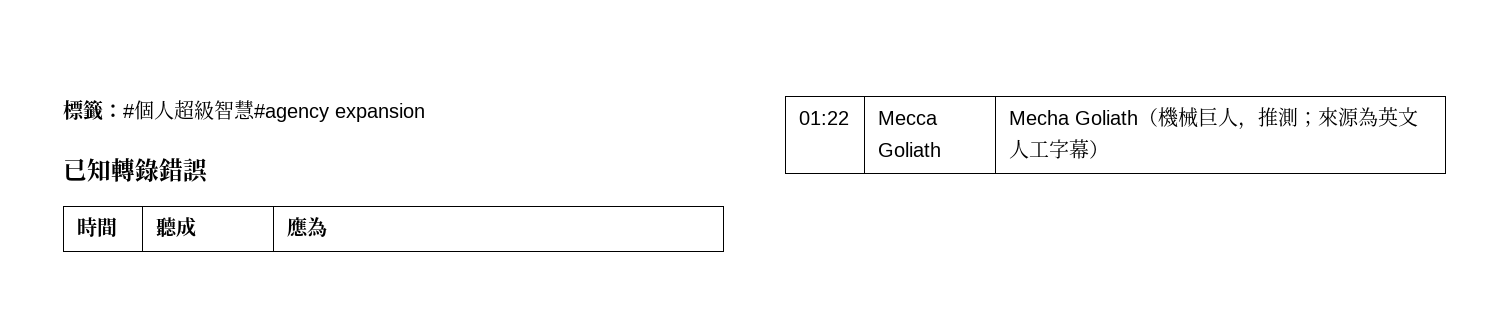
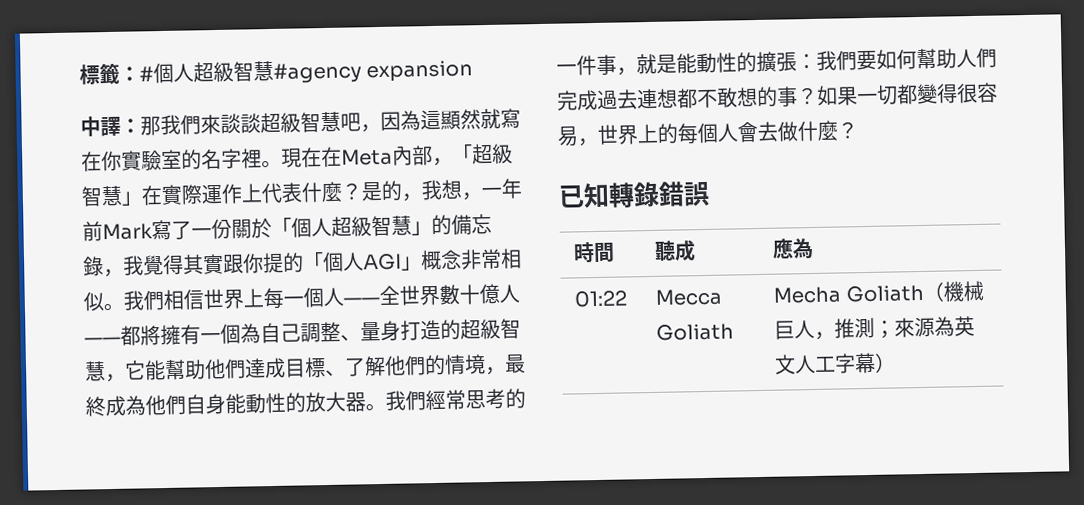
+ 中譯：那我們來談談超級智慧吧，因為這顯然就寫在你實驗室的名字裡。現在在Meta內部，「超級智慧」在實際運作上代表什麼？是的，我想，一年前Mark寫了一份關於「個人超級智慧」的備忘錄，我覺得其實跟你提的「個人AGI」概念非常相似。我們相信世界上每一個人——全世界數十億人——都將擁有一個為自己調整、量身打造的超級智慧，它能幫助他們達成目標、了解他們的情境，最終成為他們自身能動性的放大器。我們經常思考的一件事，就是能動性的擴張：我們要如何幫助人們完成過去連想都不敢想的事？如果一切都變得很容易，世界上的每個人會去做什麼？

